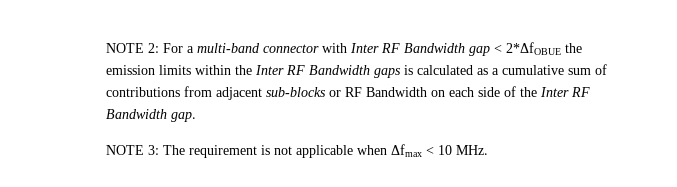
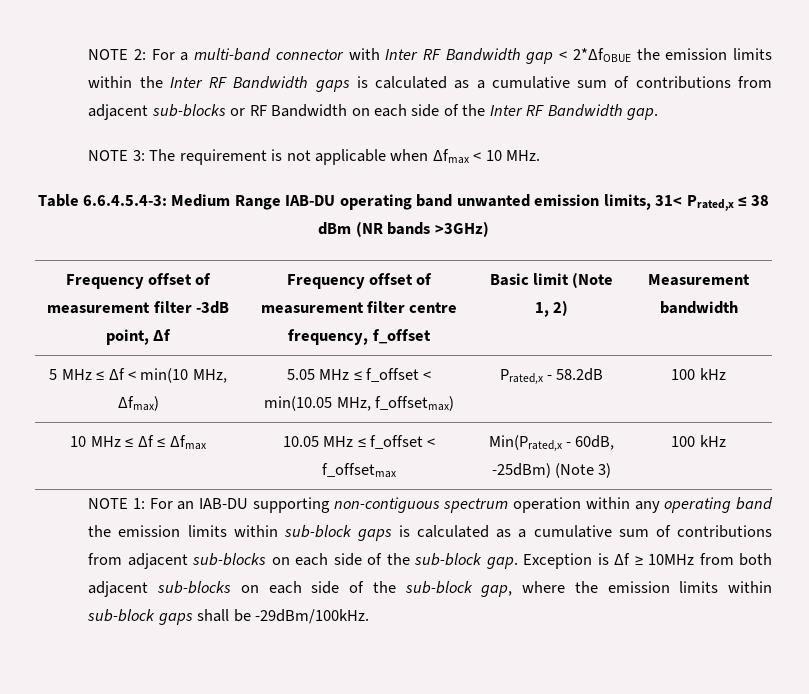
+ Table 6.6.4.5.4-3: Medium Range IAB-DU operating band unwanted emission limits, 31< Prated,x ≤ 38 dBm (NR bands >3GHz)
+ Frequency offset of measurement filter -3dB point, Δf | Frequency offset of measurement filter centre frequency, f_offset | Basic limit (Note 1, 2) | Measurement bandwidth
+ 5 MHz ≤ Δf < min(10 MHz, Δfmax) | 5.05 MHz ≤ f_offset < min(10.05 MHz, f_offsetmax) | Prated,x - 58.2dB | 100 kHz
+ 10 MHz ≤ Δf ≤ Δfmax | 10.05 MHz ≤ f_offset < f_offsetmax | Min(Prated,x - 60dB, -25dBm) (Note 3) | 100 kHz
+ NOTE 1: For an IAB-DU supporting non-contiguous spectrum operation within any operating band the emission limits within sub-block gaps is calculated as a cumulative sum of contributions from adjacent sub-blocks on each side of the sub-block gap. Exception is Δf ≥ 10MHz from both adjacent sub-blocks on each side of the sub-block gap, where the emission limits within sub-block gaps shall be -29dBm/100kHz.

